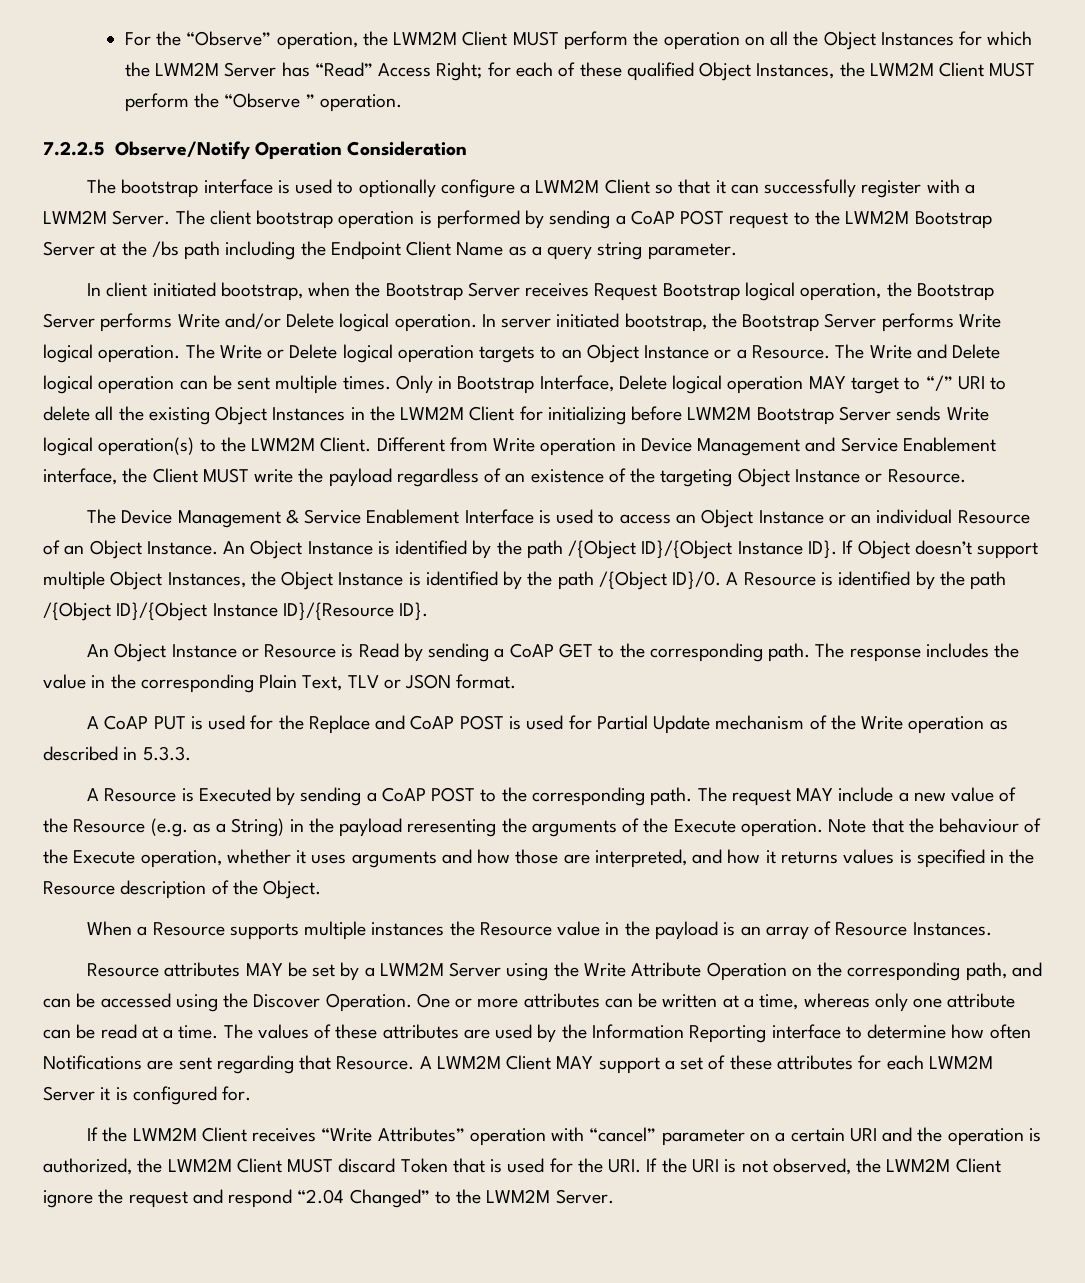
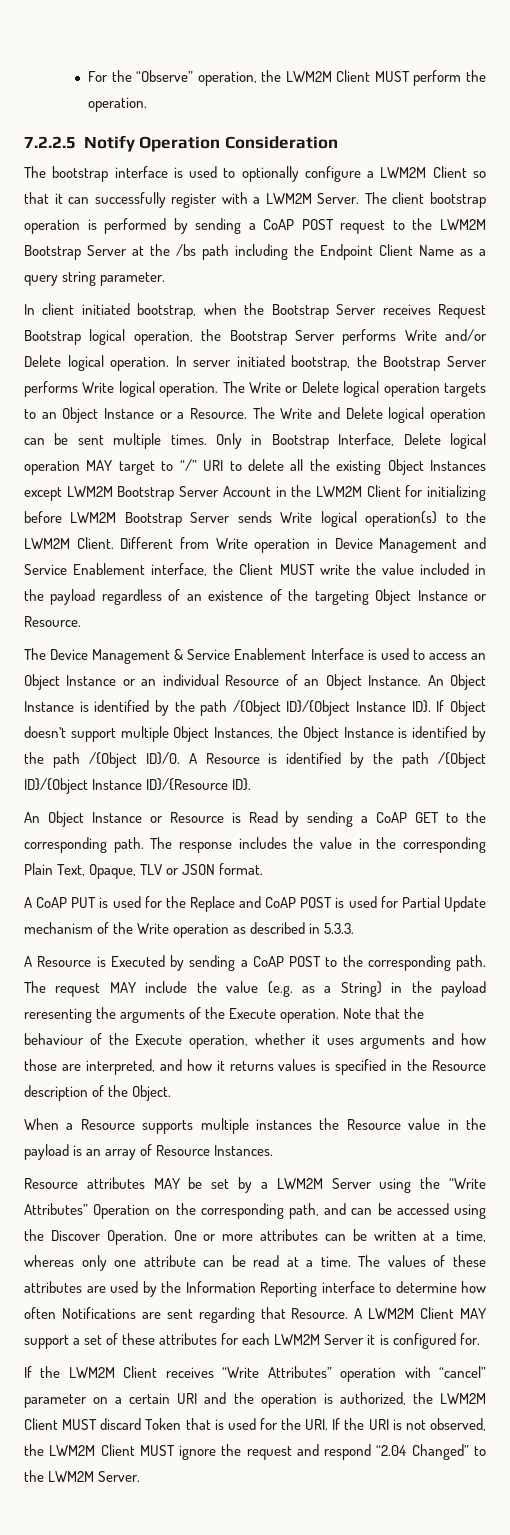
- For the “Observe” operation, the LWM2M Client MUST perform the operation on all the Object Instances for which the LWM2M Server has “Read” Access Right; for each of these qualified Object Instances, the LWM2M Client MUST perform the “Observe ” operation.
+ For the “Observe” operation, the LWM2M Client MUST perform the operation.
- 7.2.2.5 Observe/Notify Operation Consideration
+ 7.2.2.5 Notify Operation Consideration
- Only in Bootstrap Interface, Delete logical operation MAY target to “/” URI to delete all the existing Object Instances in the LWM2M Client for initializing before LWM2M Bootstrap Server sends Write logical operation(s) to the LWM2M Client.
+ Only in Bootstrap Interface, Delete logical operation MAY target to “/” URI to delete all the existing Object Instances except LWM2M Bootstrap Server Account in the LWM2M Client for initializing before LWM2M Bootstrap Server sends Write logical operation(s) to the LWM2M Client.
- Different from Write operation in Device Management and Service Enablement interface, the Client MUST write the payload regardless of an existence of the targeting Object Instance or Resource.
+ Different from Write operation in Device Management and Service Enablement interface, the Client MUST write the value included in the payload regardless of an existence of the targeting Object Instance or Resource.
- The response includes the value in the corresponding Plain Text, TLV or JSON format.
+ The response includes the value in the corresponding Plain Text, Opaque, TLV or JSON format.
- The request MAY include a new value of the Resource (e.g. as a String) in the payload reresenting the arguments of the Execute operation.
+ The request MAY include the value (e.g. as a String) in the payload reresenting the arguments of the Execute operation.
- Resource attributes MAY be set by a LWM2M Server using the Write Attribute Operation on the corresponding path, and can be accessed using the Discover Operation.
+ Resource attributes MAY be set by a LWM2M Server using the “Write Attributes” Operation on the corresponding path, and can be accessed using the Discover Operation.
- If the LWM2M Client receives “Write Attributes” operation with “cancel” parameter on a certain URI and the operation is authorized, the LWM2M Client MUST discard Token that is used for the URI. If the URI is not observed, the LWM2M Client ignore the request and respond “2.04 Changed” to the LWM2M Server.
+ If the LWM2M Client receives “Write Attributes” operation with “cancel” parameter on a certain URI and the operation is authorized, the LWM2M Client MUST discard Token that is used for the URI. If the URI is not observed, the LWM2M Client MUST ignore the request and respond “2.04 Changed” to the LWM2M Server.

